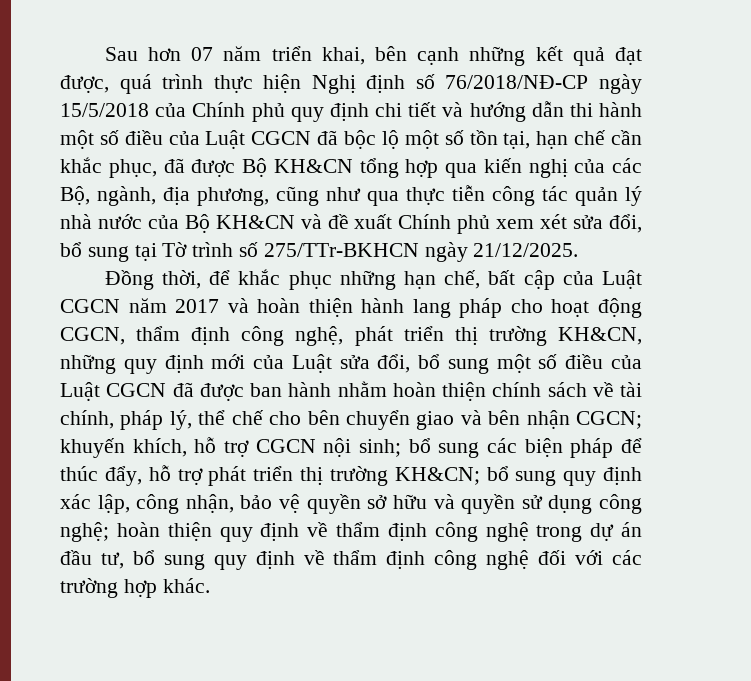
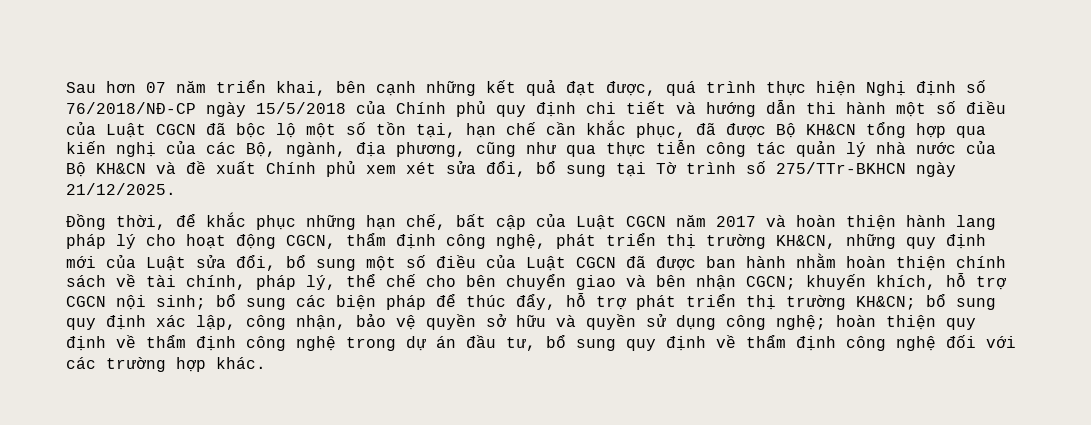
- Đồng thời, để khắc phục những hạn chế, bất cập của Luật CGCN năm 2017 và hoàn thiện hành lang pháp cho hoạt động CGCN, thẩm định công nghệ, phát triển thị trường KH&CN, những quy định mới của Luật sửa đổi, bổ sung một số điều của Luật CGCN đã được ban hành nhằm hoàn thiện chính sách về tài chính, pháp lý, thể chế cho bên chuyển giao và bên nhận CGCN;
+ Đồng thời, để khắc phục những hạn chế, bất cập của Luật CGCN năm 2017 và hoàn thiện hành lang pháp lý cho hoạt động CGCN, thẩm định công nghệ, phát triển thị trường KH&CN, những quy định mới của Luật sửa đổi, bổ sung một số điều của Luật CGCN đã được ban hành nhằm hoàn thiện chính sách về tài chính, pháp lý, thể chế cho bên chuyển giao và bên nhận CGCN;

